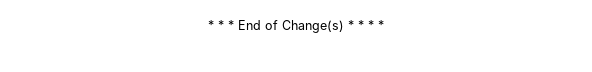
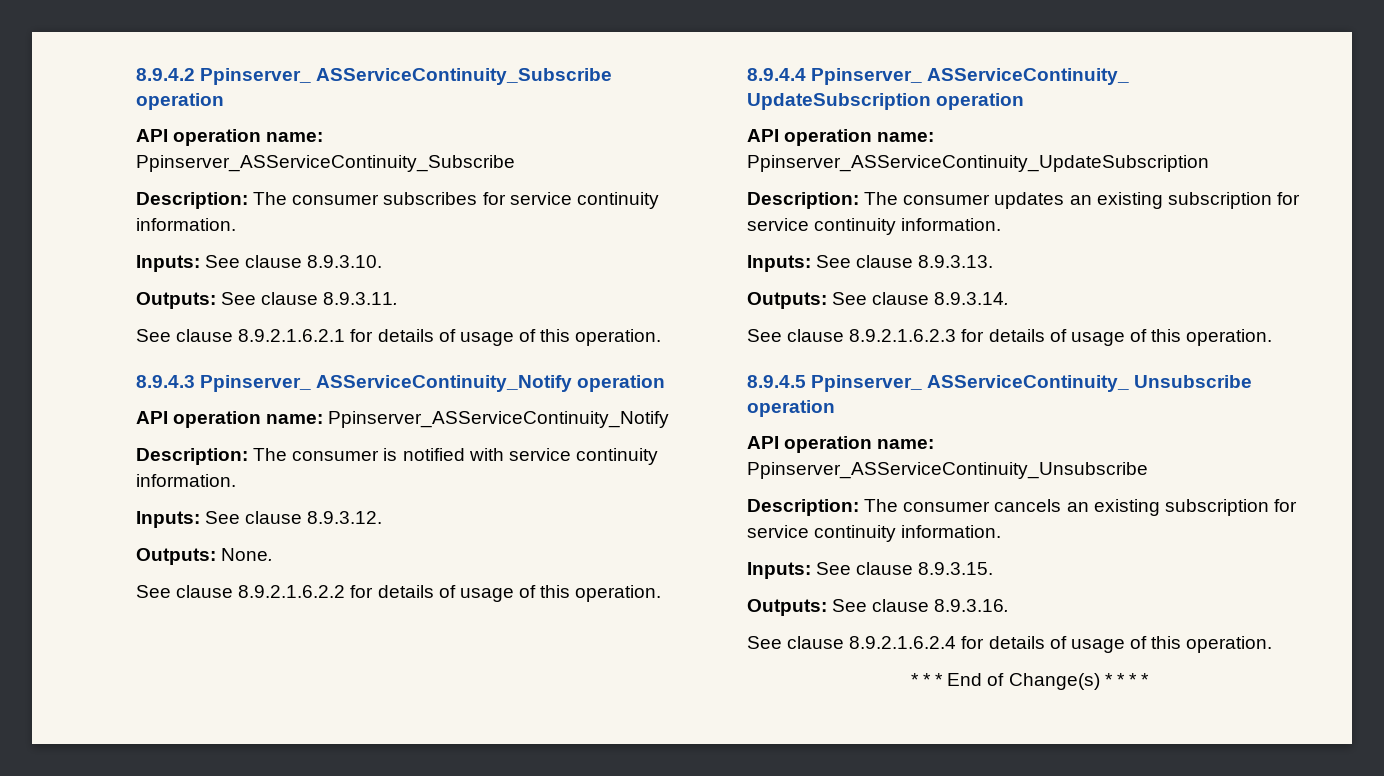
+ 8.9.4.2 Ppinserver_ ASServiceContinuity_Subscribe operation
+ API operation name: Ppinserver_ASServiceContinuity_Subscribe
+ Description: The consumer subscribes for service continuity information.
+ Inputs: See clause 8.9.3.10.
+ Outputs: See clause 8.9.3.11.
+ See clause 8.9.2.1.6.2.1 for details of usage of this operation.
+ 8.9.4.3 Ppinserver_ ASServiceContinuity_Notify operation
+ API operation name: Ppinserver_ASServiceContinuity_Notify
+ Description: The consumer is notified with service continuity information.
+ Inputs: See clause 8.9.3.12.
+ Outputs: None.
+ See clause 8.9.2.1.6.2.2 for details of usage of this operation.
+ 8.9.4.4 Ppinserver_ ASServiceContinuity_ UpdateSubscription operation
+ API operation name: Ppinserver_ASServiceContinuity_UpdateSubscription
+ Description: The consumer updates an existing subscription for service continuity information.
+ Inputs: See clause 8.9.3.13.
+ Outputs: See clause 8.9.3.14.
+ See clause 8.9.2.1.6.2.3 for details of usage of this operation.
+ 8.9.4.5 Ppinserver_ ASServiceContinuity_ Unsubscribe operation
+ API operation name: Ppinserver_ASServiceContinuity_Unsubscribe
+ Description: The consumer cancels an existing subscription for service continuity information.
+ Inputs: See clause 8.9.3.15.
+ Outputs: See clause 8.9.3.16.
+ See clause 8.9.2.1.6.2.4 for details of usage of this operation.

